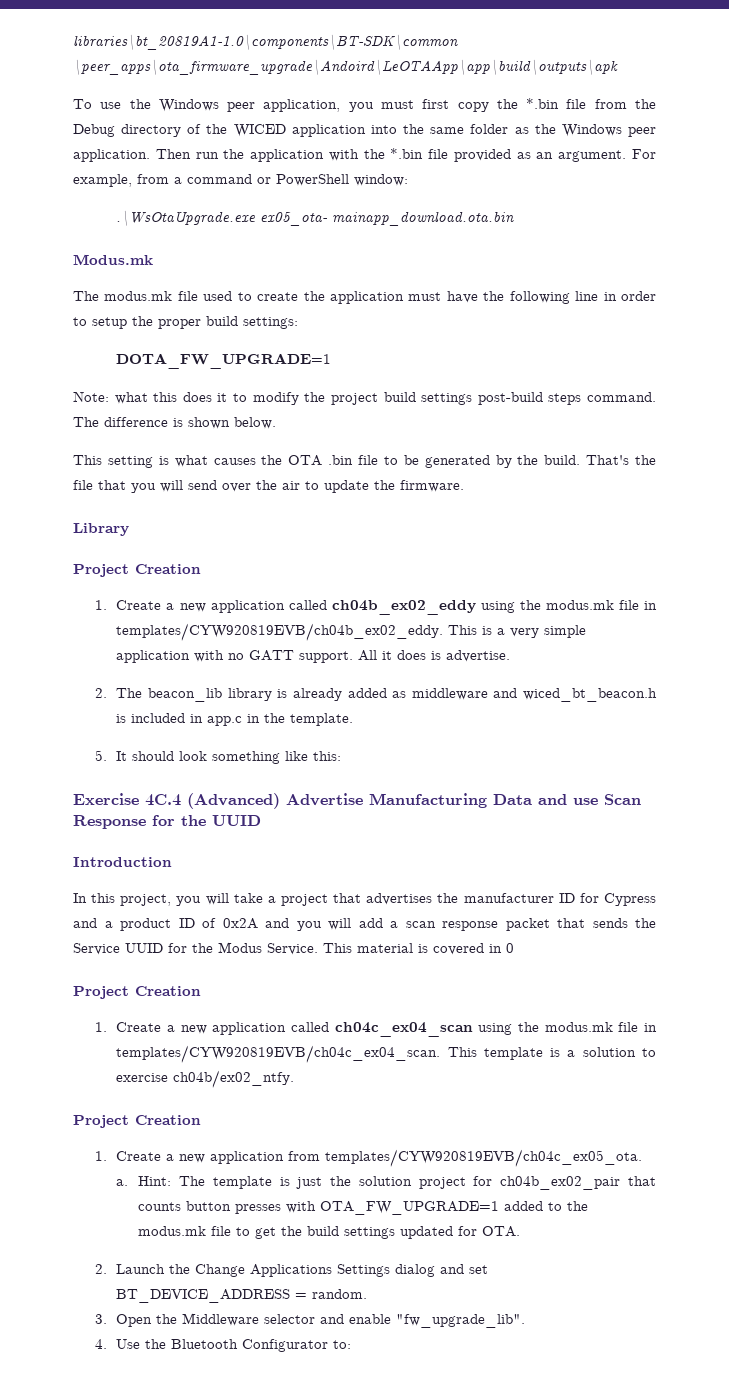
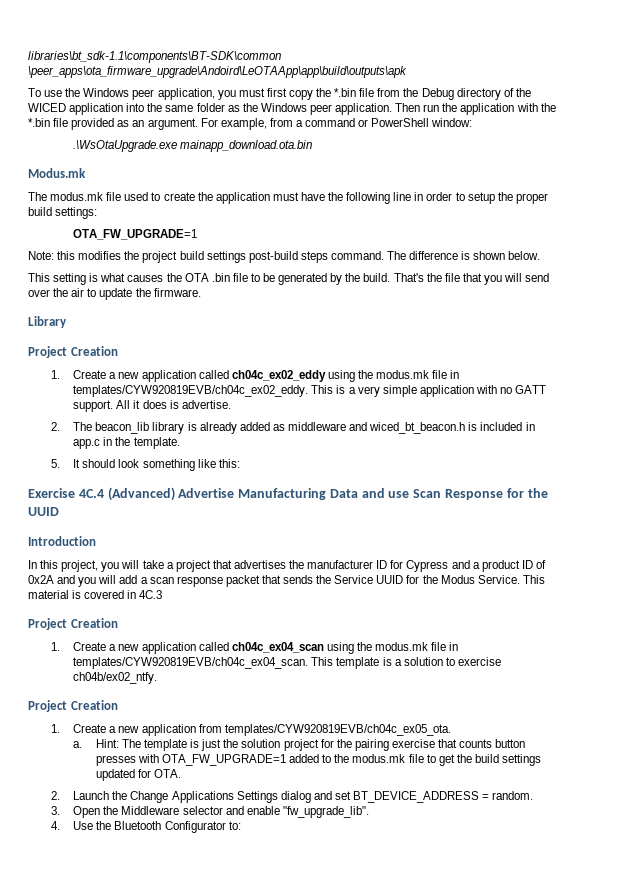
- libraries\bt_20819A1-1.0\components\BT-SDK\common \peer_apps\ota_firmware_upgrade\Andoird\LeOTAApp\app\build\outputs\apk
+ libraries\bt_sdk-1.1\components\BT-SDK\common \peer_apps\ota_firmware_upgrade\Andoird\LeOTAApp\app\build\outputs\apk
- .\WsOtaUpgrade.exe ex05_ota- mainapp_download.ota.bin
+ .\WsOtaUpgrade.exe mainapp_download.ota.bin
  The modus.mk file used to create the application must have the following line in order to setup the proper build settings:
- DOTA_FW_UPGRADE=1
+ OTA_FW_UPGRADE=1
- Note: what this does it to modify the project build settings post-build steps command.
+ Note: this modifies the project build settings post-build steps command.
- 1. Create a new application called ch04b_ex02_eddy using the modus.mk file in templates/CYW920819EVB/ch04b_ex02_eddy.
+ 1. Create a new application called ch04c_ex02_eddy using the modus.mk file in templates/CYW920819EVB/ch04c_ex02_eddy.
- This material is covered in 0
+ This material is covered in 4C.3
- Hint: The template is just the solution project for ch04b_ex02_pair that counts button presses with OTA_FW_UPGRADE=1 added to the modus.mk file to get the build settings updated for OTA.
+ Hint: The template is just the solution project for the pairing exercise that counts button presses with OTA_FW_UPGRADE=1 added to the modus.mk file to get the build settings updated for OTA.

